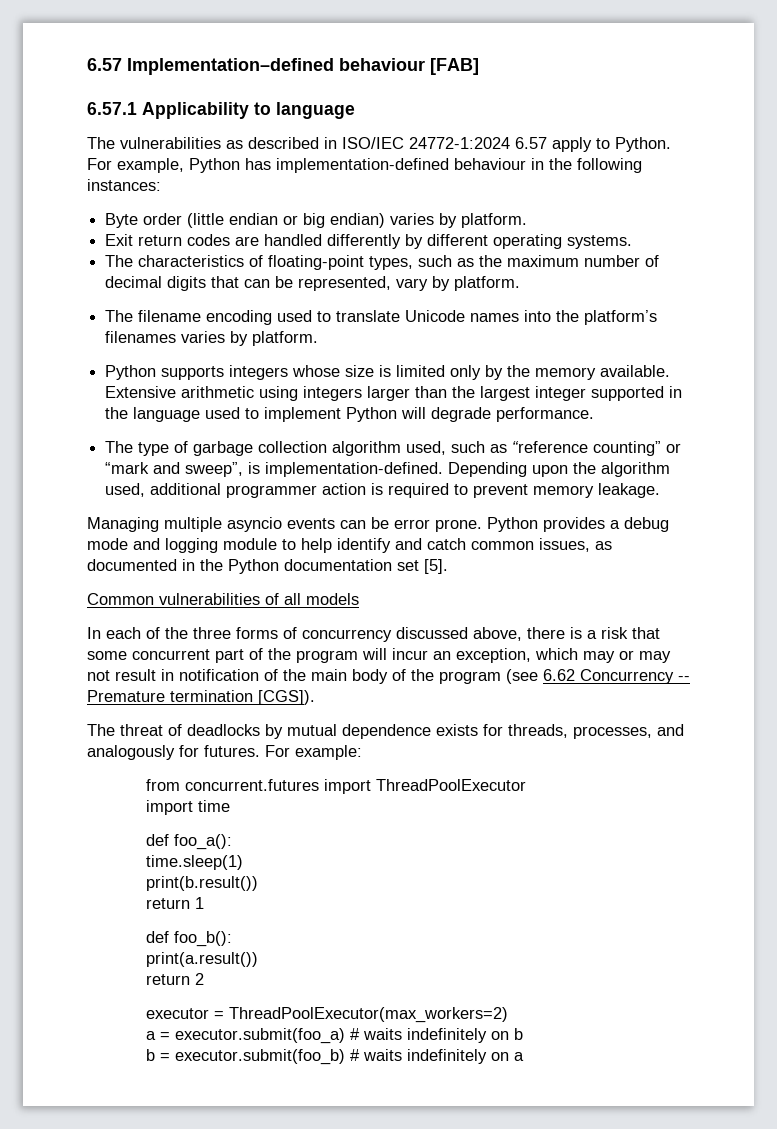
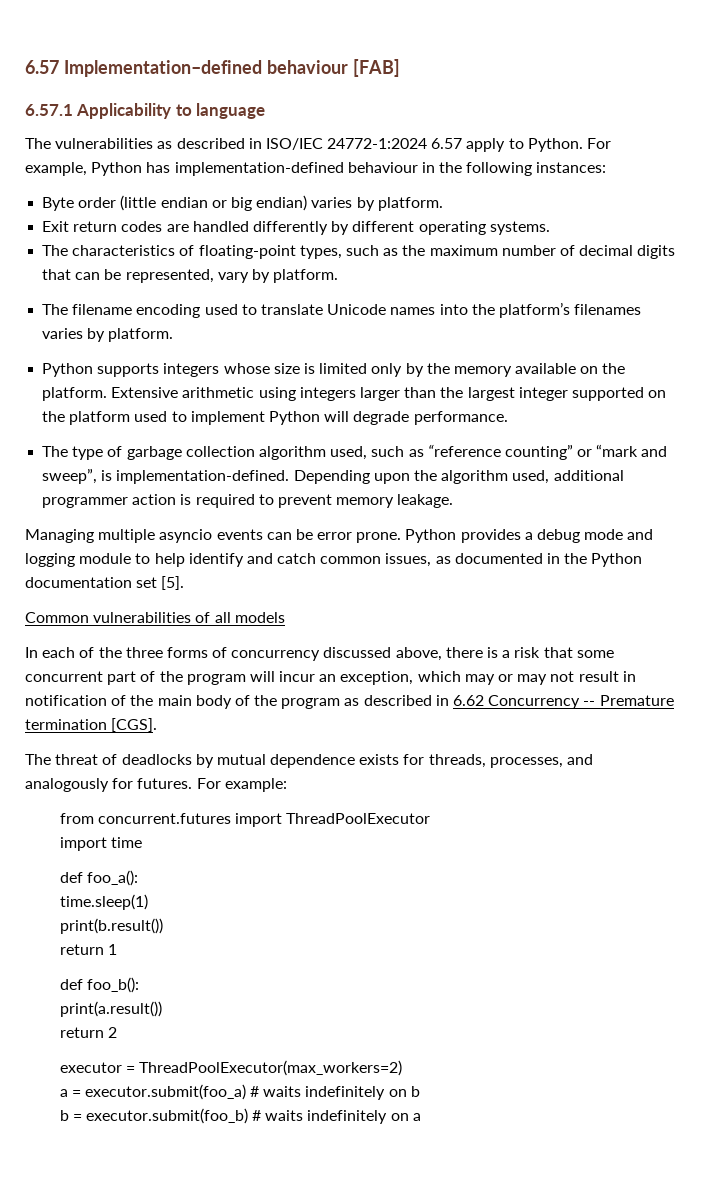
- Python supports integers whose size is limited only by the memory available.
+ Python supports integers whose size is limited only by the memory available on the platform.
- Extensive arithmetic using integers larger than the largest integer supported in the language used to implement Python will degrade performance.
+ Extensive arithmetic using integers larger than the largest integer supported on the platform used to implement Python will degrade performance.
- In each of the three forms of concurrency discussed above, there is a risk that some concurrent part of the program will incur an exception, which may or may not result in notification of the main body of the program (see 6.62 Concurrency -- Premature termination [CGS]).
+ In each of the three forms of concurrency discussed above, there is a risk that some concurrent part of the program will incur an exception, which may or may not result in notification of the main body of the program as described in 6.62 Concurrency -- Premature termination [CGS].

